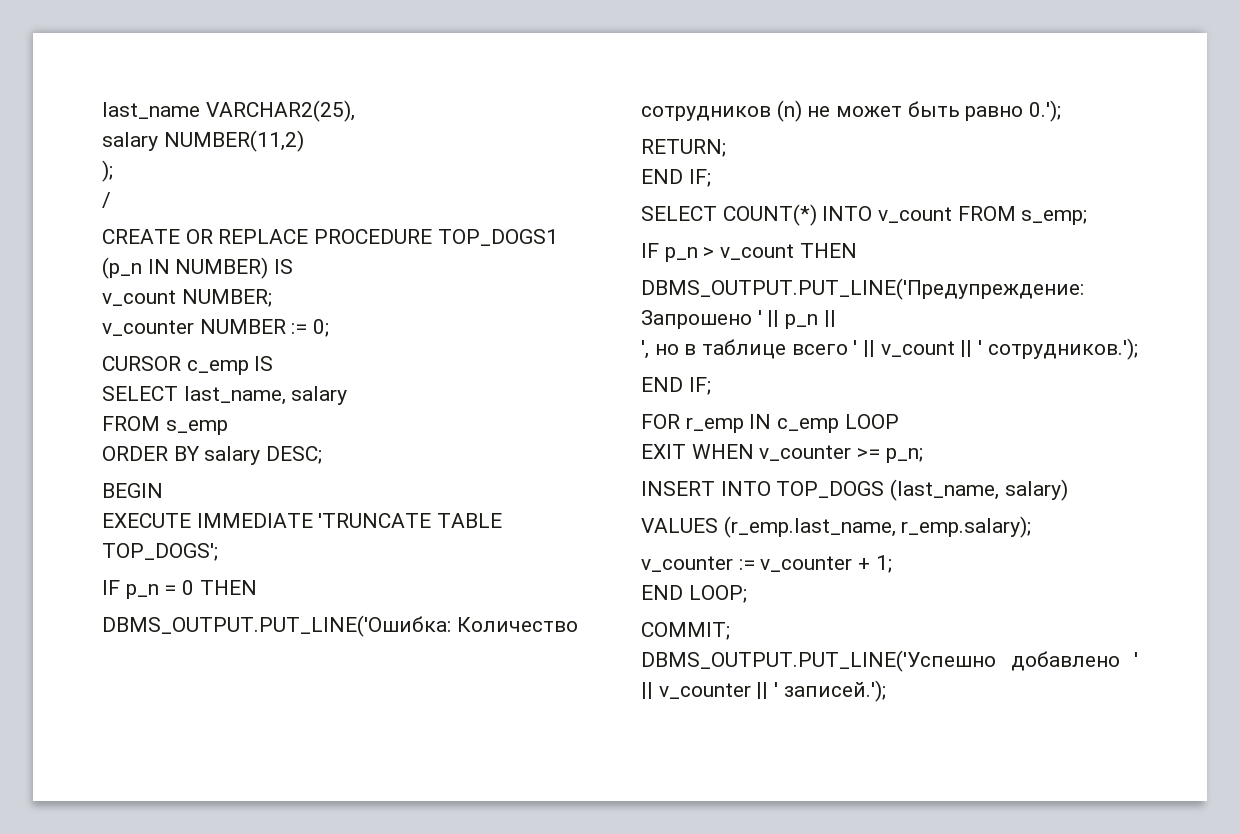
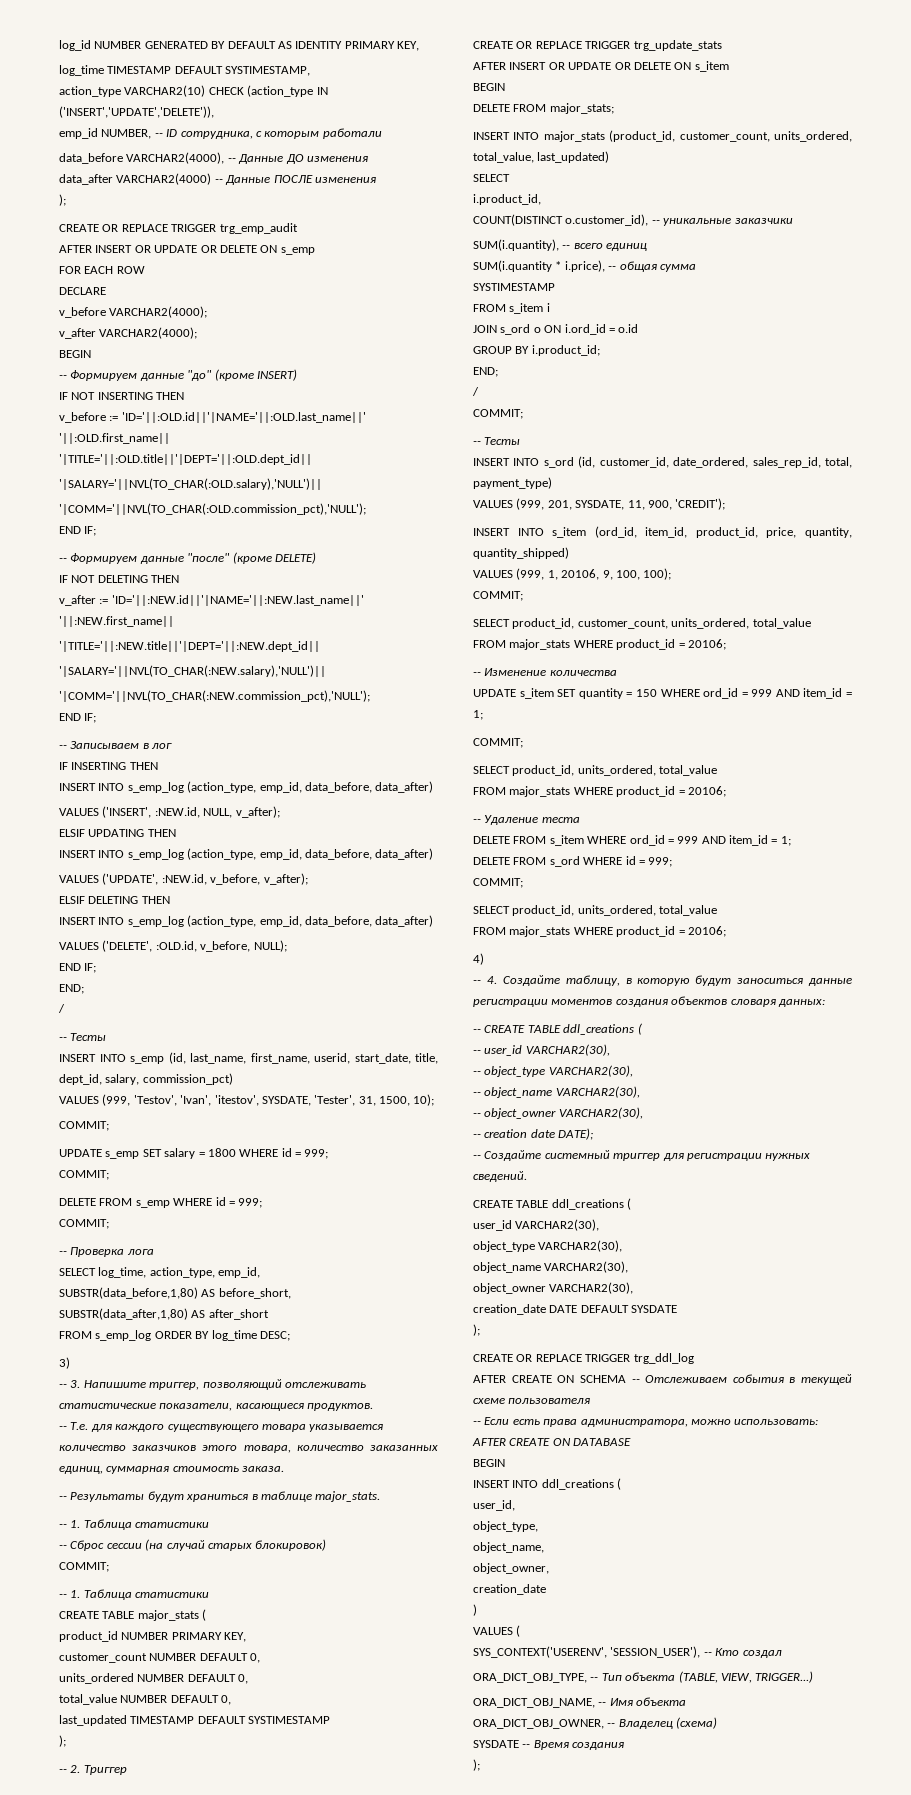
- last_name VARCHAR2(25),
- salary NUMBER(11,2)
+ log_id NUMBER GENERATED BY DEFAULT AS IDENTITY PRIMARY KEY,
+ log_time TIMESTAMP DEFAULT SYSTIMESTAMP,
+ action_type VARCHAR2(10) CHECK (action_type IN ('INSERT','UPDATE','DELETE')),
+ emp_id NUMBER, -- ID сотрудника, с которым работали
+ data_before VARCHAR2(4000), -- Данные ДО изменения
+ data_after VARCHAR2(4000) -- Данные ПОСЛЕ изменения
  );
+ CREATE OR REPLACE TRIGGER trg_emp_audit
+ AFTER INSERT OR UPDATE OR DELETE ON s_emp
+ FOR EACH ROW
+ DECLARE
+ v_before VARCHAR2(4000);
+ v_after VARCHAR2(4000);
+ BEGIN
+ -- Формируем данные "до" (кроме INSERT)
+ IF NOT INSERTING THEN
+ v_before := 'ID='||:OLD.id||'|NAME='||:OLD.last_name||' '||:OLD.first_name||
+ '|TITLE='||:OLD.title||'|DEPT='||:OLD.dept_id||
+ '|SALARY='||NVL(TO_CHAR(:OLD.salary),'NULL')||
+ '|COMM='||NVL(TO_CHAR(:OLD.commission_pct),'NULL');
+ END IF;
+ -- Формируем данные "после" (кроме DELETE)
+ IF NOT DELETING THEN
+ v_after := 'ID='||:NEW.id||'|NAME='||:NEW.last_name||' '||:NEW.first_name||
+ '|TITLE='||:NEW.title||'|DEPT='||:NEW.dept_id||
+ '|SALARY='||NVL(TO_CHAR(:NEW.salary),'NULL')||
+ '|COMM='||NVL(TO_CHAR(:NEW.commission_pct),'NULL');
+ END IF;
+ -- Записываем в лог
+ IF INSERTING THEN
+ INSERT INTO s_emp_log (action_type, emp_id, data_before, data_after)
+ VALUES ('INSERT', :NEW.id, NULL, v_after);
+ ELSIF UPDATING THEN
+ INSERT INTO s_emp_log (action_type, emp_id, data_before, data_after)
+ VALUES ('UPDATE', :NEW.id, v_before, v_after);
+ ELSIF DELETING THEN
+ INSERT INTO s_emp_log (action_type, emp_id, data_before, data_after)
+ VALUES ('DELETE', :OLD.id, v_before, NULL);
+ END IF;
+ END;
  /
- CREATE OR REPLACE PROCEDURE TOP_DOGS1 (p_n IN NUMBER) IS
- v_count NUMBER;
- v_counter NUMBER := 0;
- CURSOR c_emp IS
- SELECT last_name, salary
- FROM s_emp
- ORDER BY salary DESC;
+ -- Тесты
+ INSERT INTO s_emp (id, last_name, first_name, userid, start_date, title, dept_id, salary, commission_pct)
+ VALUES (999, 'Testov', 'Ivan', 'itestov', SYSDATE, 'Tester', 31, 1500, 10);
+ COMMIT;
+ UPDATE s_emp SET salary = 1800 WHERE id = 999;
+ COMMIT;
+ DELETE FROM s_emp WHERE id = 999;
+ COMMIT;
+ -- Проверка лога
+ SELECT log_time, action_type, emp_id,
+ SUBSTR(data_before,1,80) AS before_short,
+ SUBSTR(data_after,1,80) AS after_short
+ FROM s_emp_log ORDER BY log_time DESC;
+ 3)
+ -- 3. Напишите триггер, позволяющий отслеживать статистические показатели, касающиеся продуктов.
+ -- Т.е. для каждого существующего товара указывается количество заказчиков этого товара, количество заказанных единиц, суммарная стоимость заказа.
+ -- Результаты будут храниться в таблице major_stats.
+ -- 1. Таблица статистики
+ -- Сброс сессии (на случай старых блокировок)
+ COMMIT;
+ -- 1. Таблица статистики
+ CREATE TABLE major_stats (
+ product_id NUMBER PRIMARY KEY,
+ customer_count NUMBER DEFAULT 0,
+ units_ordered NUMBER DEFAULT 0,
+ total_value NUMBER DEFAULT 0,
+ last_updated TIMESTAMP DEFAULT SYSTIMESTAMP
+ );
+ -- 2. Триггер
+ CREATE OR REPLACE TRIGGER trg_update_stats
+ AFTER INSERT OR UPDATE OR DELETE ON s_item
  BEGIN
- EXECUTE IMMEDIATE 'TRUNCATE TABLE TOP_DOGS';
- IF p_n = 0 THEN
- DBMS_OUTPUT.PUT_LINE('Ошибка: Количество сотрудников (n) не может быть равно 0.');
- RETURN;
- END IF;
- SELECT COUNT(*) INTO v_count FROM s_emp;
- IF p_n > v_count THEN
- DBMS_OUTPUT.PUT_LINE('Предупреждение: Запрошено ' || p_n ||
- ', но в таблице всего ' || v_count || ' сотрудников.');
- END IF;
- FOR r_emp IN c_emp LOOP
- EXIT WHEN v_counter >= p_n;
- INSERT INTO TOP_DOGS (last_name, salary)
- VALUES (r_emp.last_name, r_emp.salary);
- v_counter := v_counter + 1;
- END LOOP;
+ DELETE FROM major_stats;
+ INSERT INTO major_stats (product_id, customer_count, units_ordered, total_value, last_updated)
+ SELECT
+ i.product_id,
+ COUNT(DISTINCT o.customer_id), -- уникальные заказчики
+ SUM(i.quantity), -- всего единиц
+ SUM(i.quantity * i.price), -- общая сумма
+ SYSTIMESTAMP
+ FROM s_item i
+ JOIN s_ord o ON i.ord_id = o.id
+ GROUP BY i.product_id;
+ END;
+ /
  COMMIT;
- DBMS_OUTPUT.PUT_LINE('Успешно добавлено ' || v_counter || ' записей.');
+ -- Тесты
+ INSERT INTO s_ord (id, customer_id, date_ordered, sales_rep_id, total, payment_type)
+ VALUES (999, 201, SYSDATE, 11, 900, 'CREDIT');
+ INSERT INTO s_item (ord_id, item_id, product_id, price, quantity, quantity_shipped)
+ VALUES (999, 1, 20106, 9, 100, 100);
+ COMMIT;
+ SELECT product_id, customer_count, units_ordered, total_value
+ FROM major_stats WHERE product_id = 20106;
+ -- Изменение количества
+ UPDATE s_item SET quantity = 150 WHERE ord_id = 999 AND item_id = 1;
+ COMMIT;
+ SELECT product_id, units_ordered, total_value
+ FROM major_stats WHERE product_id = 20106;
+ -- Удаление теста
+ DELETE FROM s_item WHERE ord_id = 999 AND item_id = 1;
+ DELETE FROM s_ord WHERE id = 999;
+ COMMIT;
+ SELECT product_id, units_ordered, total_value
+ FROM major_stats WHERE product_id = 20106;
+ 4)
+ -- 4. Создайте таблицу, в которую будут заноситься данные регистрации моментов создания объектов словаря данных:
+ -- CREATE TABLE ddl_creations (
+ -- user_id VARCHAR2(30),
+ -- object_type VARCHAR2(30),
+ -- object_name VARCHAR2(30),
+ -- object_owner VARCHAR2(30),
+ -- creation date DATE);
+ -- Создайте системный триггер для регистрации нужных сведений.
+ CREATE TABLE ddl_creations (
+ user_id VARCHAR2(30),
+ object_type VARCHAR2(30),
+ object_name VARCHAR2(30),
+ object_owner VARCHAR2(30),
+ creation_date DATE DEFAULT SYSDATE
+ );
+ CREATE OR REPLACE TRIGGER trg_ddl_log
+ AFTER CREATE ON SCHEMA -- Отслеживаем события в текущей схеме пользователя
+ -- Если есть права администратора, можно использовать: AFTER CREATE ON DATABASE
+ BEGIN
+ INSERT INTO ddl_creations (
+ user_id,
+ object_type,
+ object_name,
+ object_owner,
+ creation_date
+ )
+ VALUES (
+ SYS_CONTEXT('USERENV', 'SESSION_USER'), -- Кто создал
+ ORA_DICT_OBJ_TYPE, -- Тип объекта (TABLE, VIEW, TRIGGER...)
+ ORA_DICT_OBJ_NAME, -- Имя объекта
+ ORA_DICT_OBJ_OWNER, -- Владелец (схема)
+ SYSDATE -- Время создания
+ );

